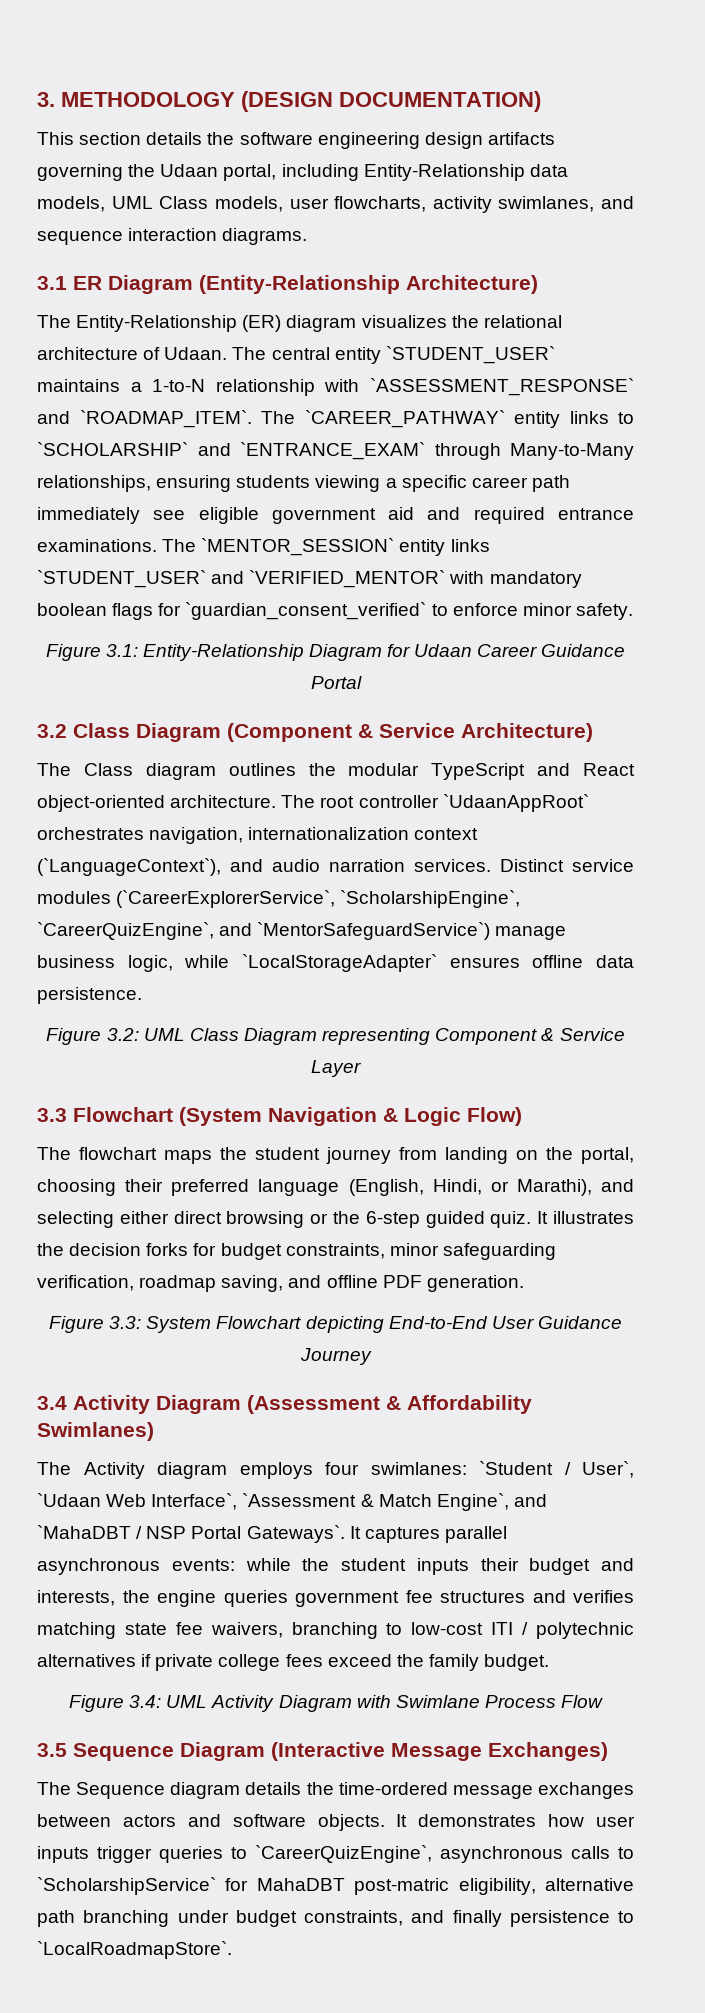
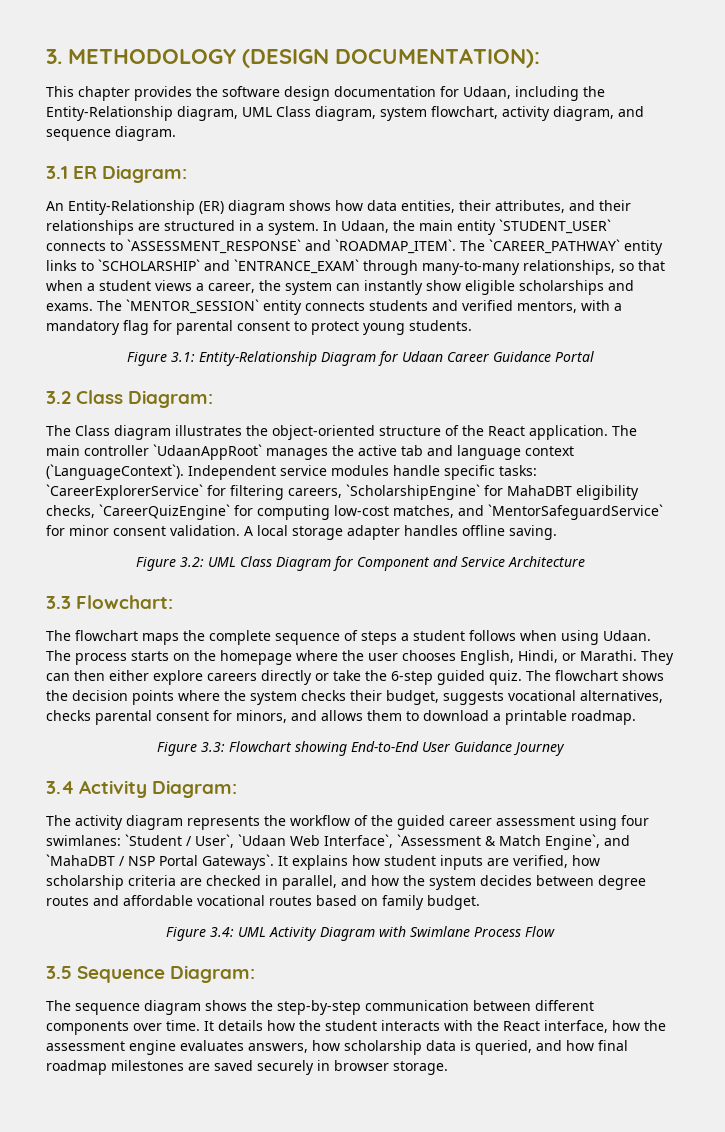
- 3. METHODOLOGY (DESIGN DOCUMENTATION)
+ 3. METHODOLOGY (DESIGN DOCUMENTATION):
- This section details the software engineering design artifacts governing the Udaan portal, including Entity-Relationship data models, UML Class models, user flowcharts, activity swimlanes, and sequence interaction diagrams.
- 3.1 ER Diagram (Entity-Relationship Architecture)
- The Entity-Relationship (ER) diagram visualizes the relational architecture of Udaan. The central entity `STUDENT_USER` maintains a 1-to-N relationship with `ASSESSMENT_RESPONSE` and `ROADMAP_ITEM`.
+ This chapter provides the software design documentation for Udaan, including the Entity-Relationship diagram, UML Class diagram, system flowchart, activity diagram, and sequence diagram.
+ 3.1 ER Diagram:
+ An Entity-Relationship (ER) diagram shows how data entities, their attributes, and their relationships are structured in a system. In Udaan, the main entity `STUDENT_USER` connects to `ASSESSMENT_RESPONSE` and `ROADMAP_ITEM`.
- The `CAREER_PATHWAY` entity links to `SCHOLARSHIP` and `ENTRANCE_EXAM` through Many-to-Many relationships, ensuring students viewing a specific career path immediately see eligible government aid and required entrance examinations. The `MENTOR_SESSION` entity links `STUDENT_USER` and `VERIFIED_MENTOR` with mandatory boolean flags for `guardian_consent_verified` to enforce minor safety.
+ The `CAREER_PATHWAY` entity links to `SCHOLARSHIP` and `ENTRANCE_EXAM` through many-to-many relationships, so that when a student views a career, the system can instantly show eligible scholarships and exams. The `MENTOR_SESSION` entity connects students and verified mentors, with a mandatory flag for parental consent to protect young students.
- 3.2 Class Diagram (Component & Service Architecture)
- The Class diagram outlines the modular TypeScript and React object-oriented architecture. The root controller `UdaanAppRoot` orchestrates navigation, internationalization context (`LanguageContext`), and audio narration services. Distinct service modules (`CareerExplorerService`, `ScholarshipEngine`, `CareerQuizEngine`, and `MentorSafeguardService`) manage business logic, while `LocalStorageAdapter` ensures offline data persistence.
+ 3.2 Class Diagram:
+ The Class diagram illustrates the object-oriented structure of the React application. The main controller `UdaanAppRoot` manages the active tab and language context (`LanguageContext`). Independent service modules handle specific tasks: `CareerExplorerService` for filtering careers, `ScholarshipEngine` for MahaDBT eligibility checks, `CareerQuizEngine` for computing low-cost matches, and `MentorSafeguardService` for minor consent validation. A local storage adapter handles offline saving.
- Figure 3.2: UML Class Diagram representing Component & Service Layer
- 3.3 Flowchart (System Navigation & Logic Flow)
- The flowchart maps the student journey from landing on the portal, choosing their preferred language (English, Hindi, or Marathi), and selecting either direct browsing or the 6-step guided quiz. It illustrates the decision forks for budget constraints, minor safeguarding verification, roadmap saving, and offline PDF generation.
+ Figure 3.2: UML Class Diagram for Component and Service Architecture
+ 3.3 Flowchart:
+ The flowchart maps the complete sequence of steps a student follows when using Udaan. The process starts on the homepage where the user chooses English, Hindi, or Marathi. They can then either explore careers directly or take the 6-step guided quiz. The flowchart shows the decision points where the system checks their budget, suggests vocational alternatives, checks parental consent for minors, and allows them to download a printable roadmap.
- Figure 3.3: System Flowchart depicting End-to-End User Guidance Journey
+ Figure 3.3: Flowchart showing End-to-End User Guidance Journey
- 3.4 Activity Diagram (Assessment & Affordability Swimlanes)
- The Activity diagram employs four swimlanes: `Student / User`, `Udaan Web Interface`, `Assessment & Match Engine`, and `MahaDBT / NSP Portal Gateways`.
+ 3.4 Activity Diagram:
+ The activity diagram represents the workflow of the guided career assessment using four swimlanes: `Student / User`, `Udaan Web Interface`, `Assessment & Match Engine`, and `MahaDBT / NSP Portal Gateways`.
- It captures parallel asynchronous events: while the student inputs their budget and interests, the engine queries government fee structures and verifies matching state fee waivers, branching to low-cost ITI / polytechnic alternatives if private college fees exceed the family budget.
+ It explains how student inputs are verified, how scholarship criteria are checked in parallel, and how the system decides between degree routes and affordable vocational routes based on family budget.
- 3.5 Sequence Diagram (Interactive Message Exchanges)
- The Sequence diagram details the time-ordered message exchanges between actors and software objects. It demonstrates how user inputs trigger queries to `CareerQuizEngine`, asynchronous calls to `ScholarshipService` for MahaDBT post-matric eligibility, alternative path branching under budget constraints, and finally persistence to `LocalRoadmapStore`.
+ 3.5 Sequence Diagram:
+ The sequence diagram shows the step-by-step communication between different components over time. It details how the student interacts with the React interface, how the assessment engine evaluates answers, how scholarship data is queried, and how final roadmap milestones are saved securely in browser storage.

